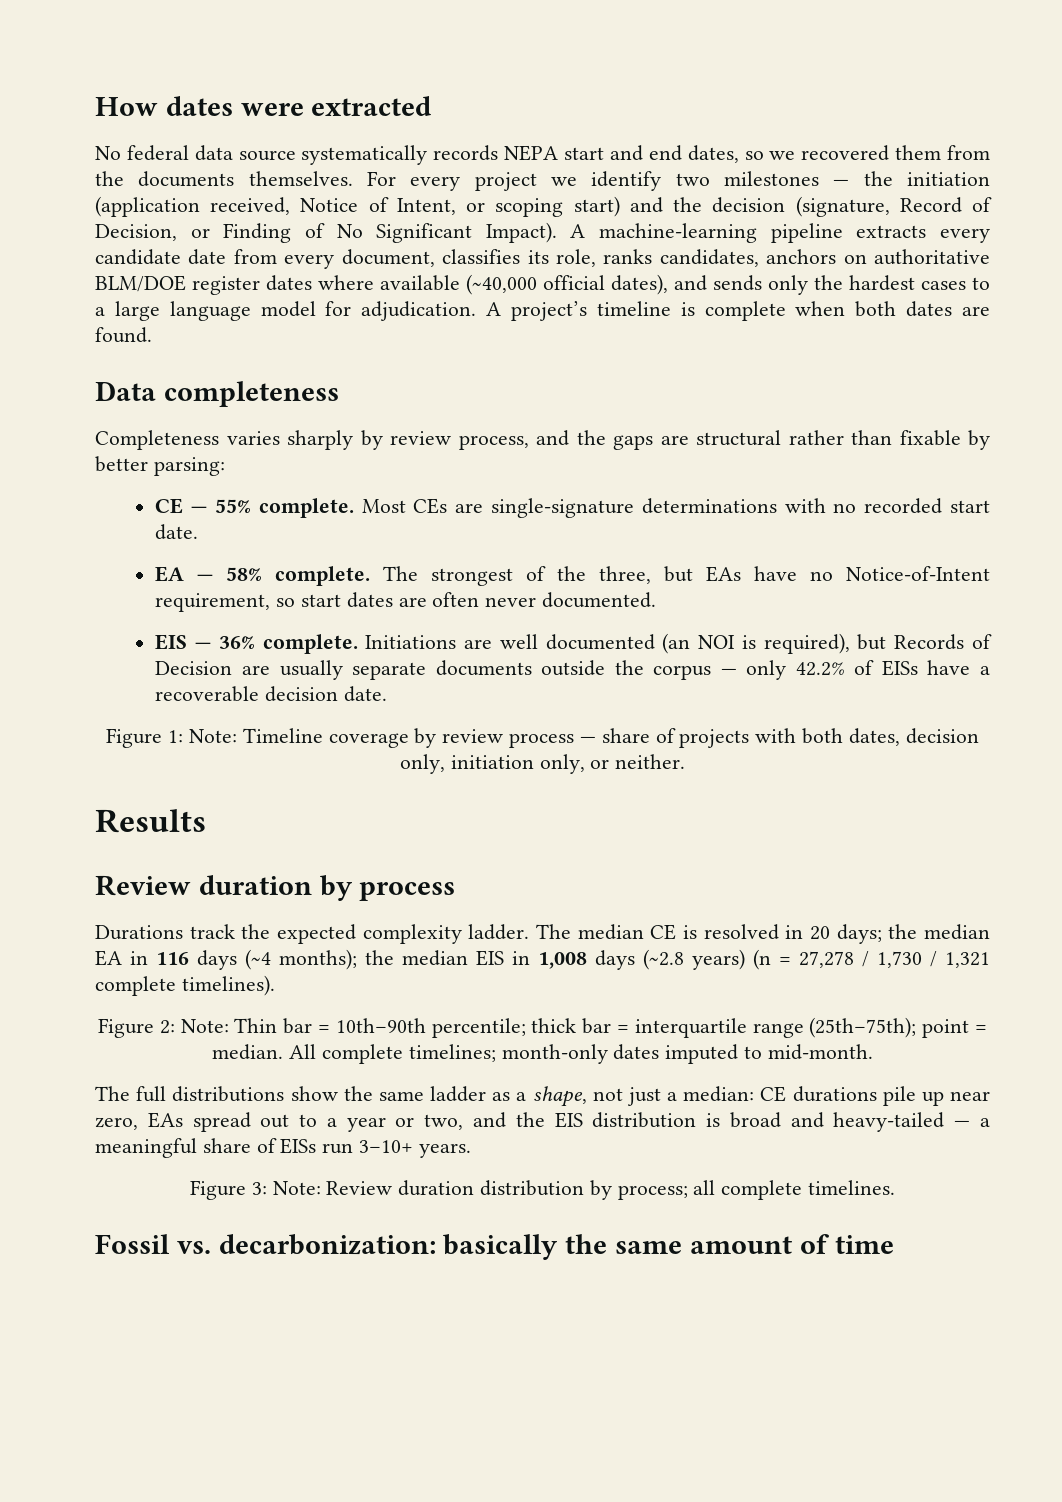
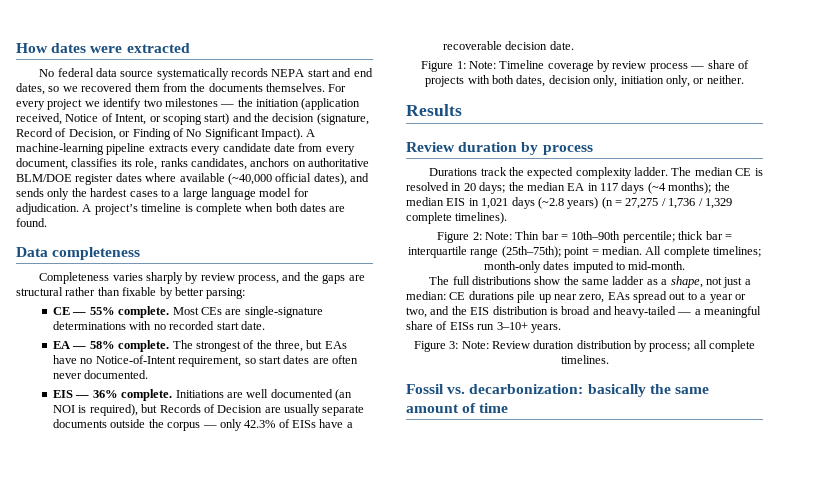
- Initiations are well documented (an NOI is required), but Records of Decision are usually separate documents outside the corpus — only 42.2% of EISs have a recoverable decision date.
+ Initiations are well documented (an NOI is required), but Records of Decision are usually separate documents outside the corpus — only 42.3% of EISs have a recoverable decision date.
- The median CE is resolved in 20 days; the median EA in 116 days (~4 months); the median EIS in 1,008 days (~2.8 years) (n = 27,278 / 1,730 / 1,321 complete timelines).
+ The median CE is resolved in 20 days; the median EA in 117 days (~4 months); the median EIS in 1,021 days (~2.8 years) (n = 27,275 / 1,736 / 1,329 complete timelines).

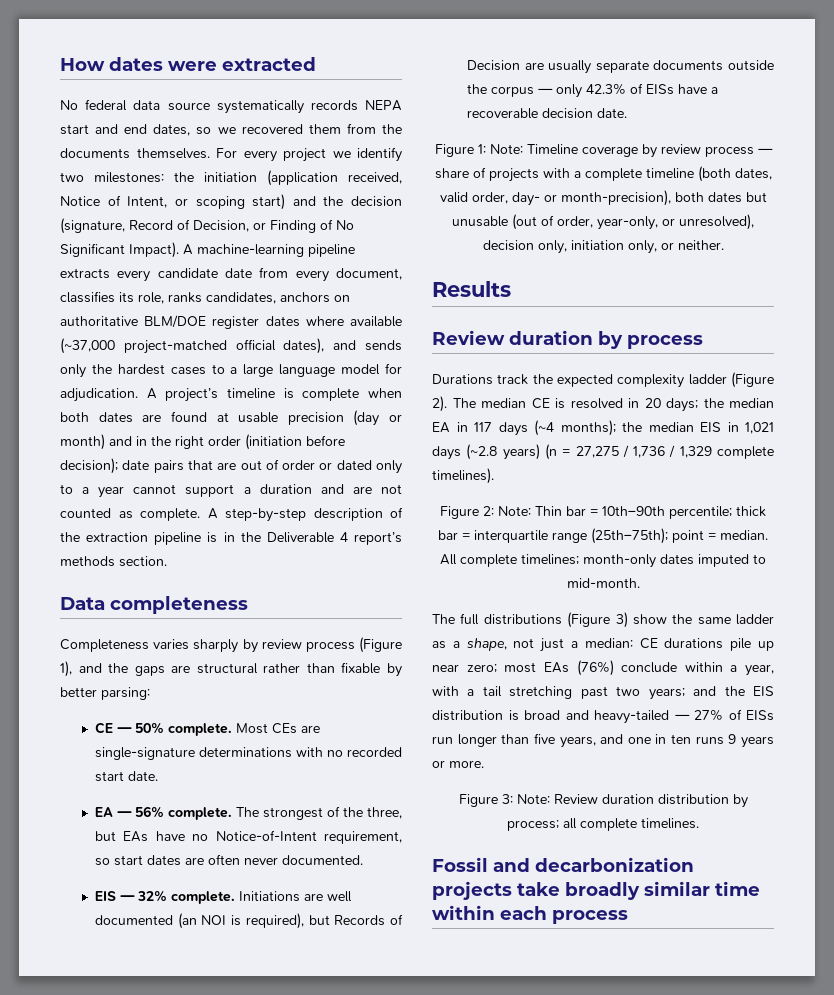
- For every project we identify two milestones — the initiation (application received, Notice of Intent, or scoping start) and the decision (signature, Record of Decision, or Finding of No Significant Impact).
+ For every project we identify two milestones: the initiation (application received, Notice of Intent, or scoping start) and the decision (signature, Record of Decision, or Finding of No Significant Impact).
- A machine-learning pipeline extracts every candidate date from every document, classifies its role, ranks candidates, anchors on authoritative BLM/DOE register dates where available (~40,000 official dates), and sends only the hardest cases to a large language model for adjudication.
+ A machine-learning pipeline extracts every candidate date from every document, classifies its role, ranks candidates, anchors on authoritative BLM/DOE register dates where available (~37,000 project-matched official dates), and sends only the hardest cases to a large language model for adjudication.
- A project’s timeline is complete when both dates are found.
+ A project’s timeline is complete when both dates are found at usable precision (day or month) and in the right order (initiation before decision); date pairs that are out of order or dated only to a year cannot support a duration and are not counted as complete. A step-by-step description of the extraction pipeline is in the Deliverable 4 report’s methods section.
- Completeness varies sharply by review process, and the gaps are structural rather than fixable by better parsing:
+ Completeness varies sharply by review process (Figure 1), and the gaps are structural rather than fixable by better parsing:
- CE — 55% complete.
+ CE — 50% complete.
- EA — 58% complete.
+ EA — 56% complete.
- EIS — 36% complete.
+ EIS — 32% complete.
- Figure 1: Note: Timeline coverage by review process — share of projects with both dates, decision only, initiation only, or neither.
+ Figure 1: Note: Timeline coverage by review process — share of projects with a complete timeline (both dates, valid order, day- or month-precision), both dates but unusable (out of order, year-only, or unresolved), decision only, initiation only, or neither.
- Durations track the expected complexity ladder.
+ Durations track the expected complexity ladder (Figure 2).
- The full distributions show the same ladder as a shape, not just a median: CE durations pile up near zero, EAs spread out to a year or two, and the EIS distribution is broad and heavy-tailed — a meaningful share of EISs run 3–10+ years.
+ The full distributions (Figure 3) show the same ladder as a shape, not just a median: CE durations pile up near zero; most EAs (76%) conclude within a year, with a tail stretching past two years; and the EIS distribution is broad and heavy-tailed — 27% of EISs run longer than five years, and one in ten runs 9 years or more.
- Fossil vs. decarbonization: basically the same amount of time
+ Fossil and decarbonization projects take broadly similar time within each process

